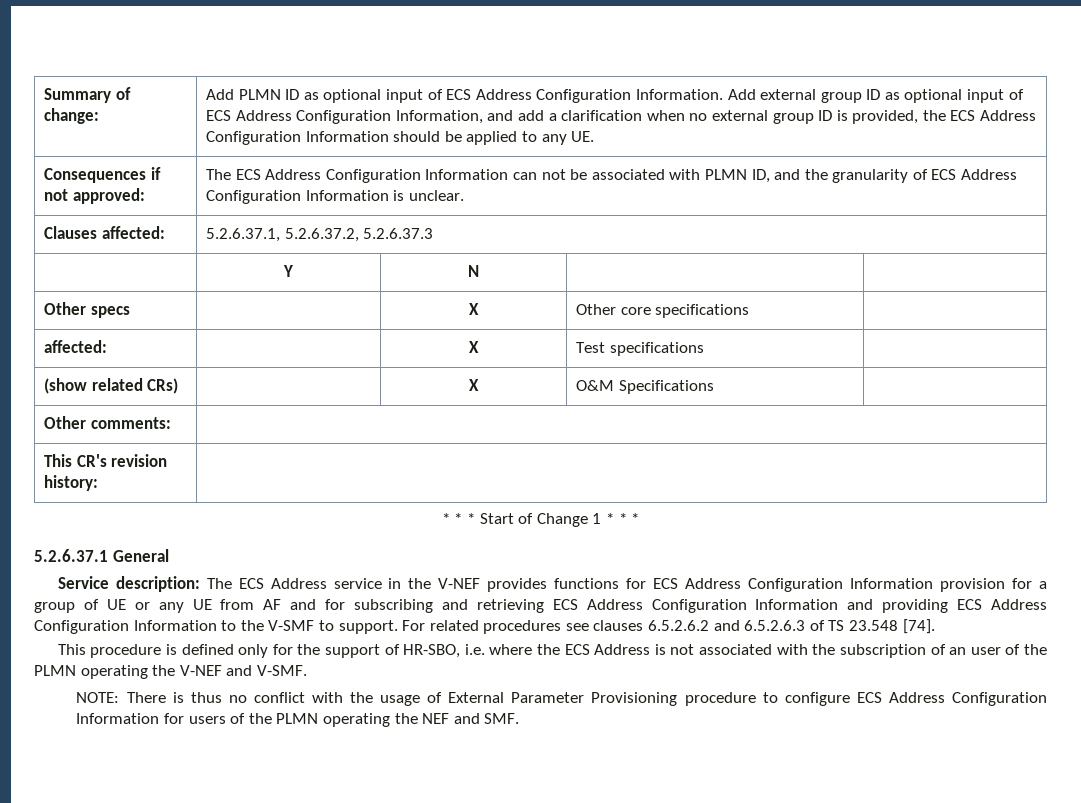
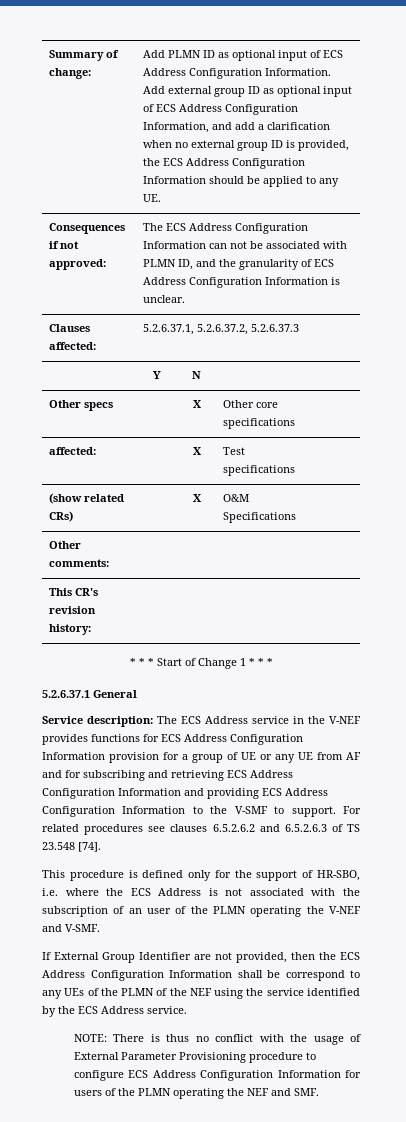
+ If External Group Identifier are not provided, then the ECS Address Configuration Information shall be correspond to any UEs of the PLMN of the NEF using the service identified by the ECS Address service.

